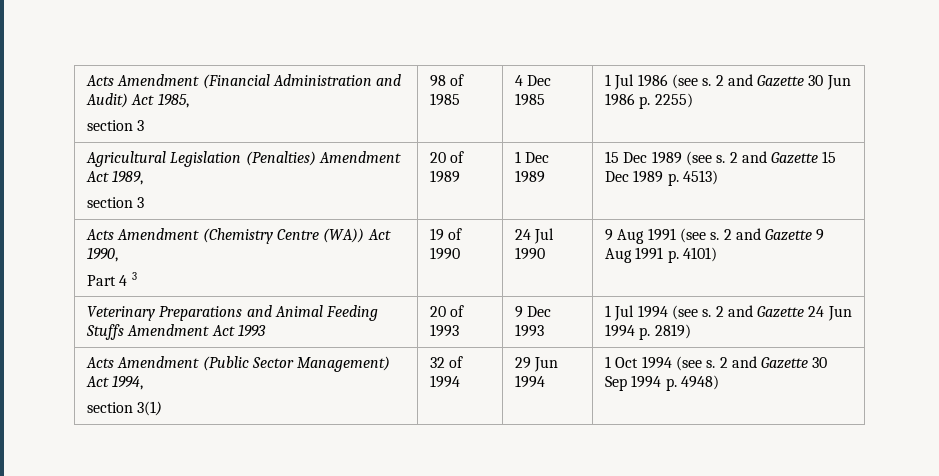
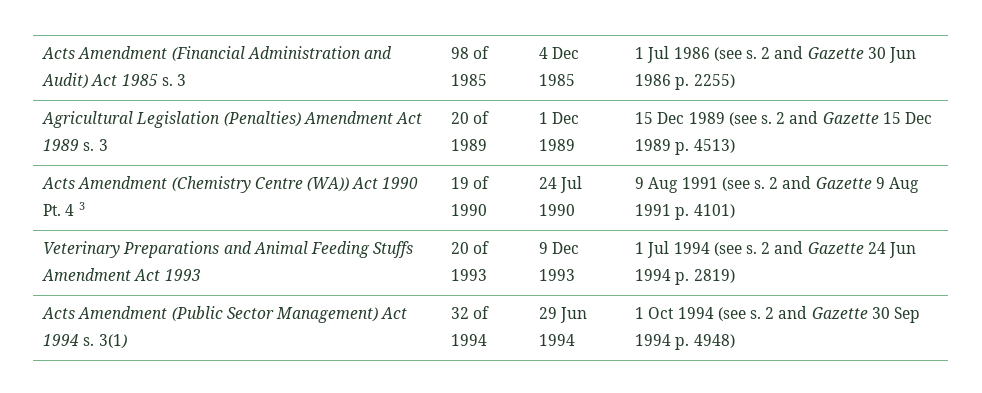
- Acts Amendment (Financial Administration and Audit) Act 1985,
- section 3 | 98 of 1985 | 4 Dec 1985 | 1 Jul 1986 (see s. 2 and Gazette 30 Jun 1986 p. 2255)
+ Acts Amendment (Financial Administration and Audit) Act 1985 s. 3 | 98 of 1985 | 4 Dec 1985 | 1 Jul 1986 (see s. 2 and Gazette 30 Jun 1986 p. 2255)
- Agricultural Legislation (Penalties) Amendment Act 1989,
- section 3 | 20 of 1989 | 1 Dec 1989 | 15 Dec 1989 (see s. 2 and Gazette 15 Dec 1989 p. 4513)
+ Agricultural Legislation (Penalties) Amendment Act 1989 s. 3 | 20 of 1989 | 1 Dec 1989 | 15 Dec 1989 (see s. 2 and Gazette 15 Dec 1989 p. 4513)
- Acts Amendment (Chemistry Centre (WA)) Act 1990,
- Part 4 3 | 19 of 1990 | 24 Jul 1990 | 9 Aug 1991 (see s. 2 and Gazette 9 Aug 1991 p. 4101)
+ Acts Amendment (Chemistry Centre (WA)) Act 1990 Pt. 4 3 | 19 of 1990 | 24 Jul 1990 | 9 Aug 1991 (see s. 2 and Gazette 9 Aug 1991 p. 4101)
- Acts Amendment (Public Sector Management) Act 1994,
- section 3(1) | 32 of 1994 | 29 Jun 1994 | 1 Oct 1994 (see s. 2 and Gazette 30 Sep 1994 p. 4948)
+ Acts Amendment (Public Sector Management) Act 1994 s. 3(1) | 32 of 1994 | 29 Jun 1994 | 1 Oct 1994 (see s. 2 and Gazette 30 Sep 1994 p. 4948)

